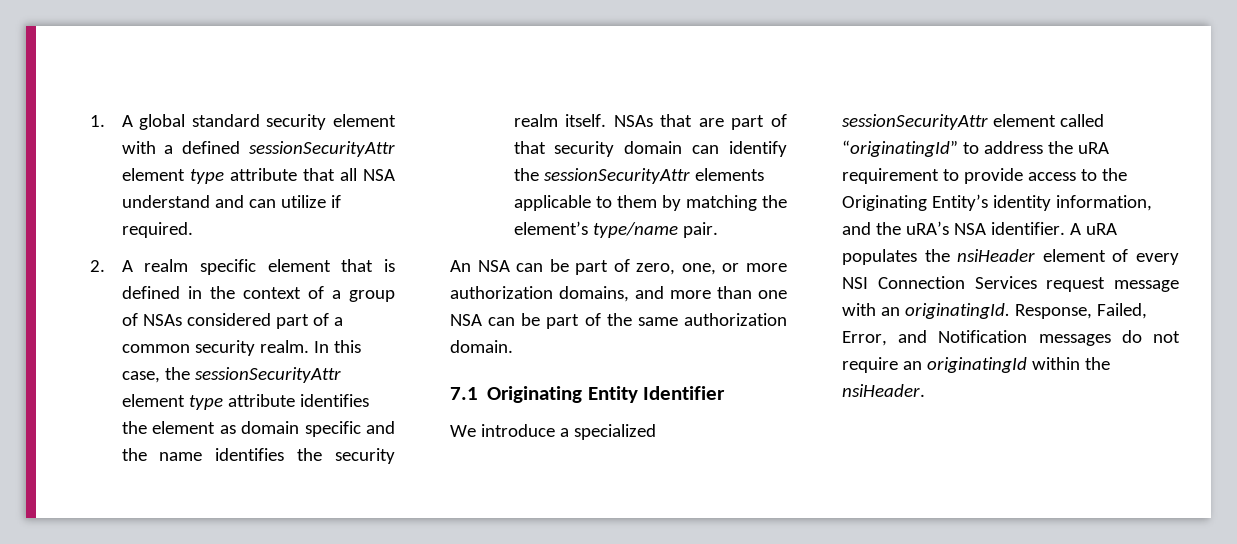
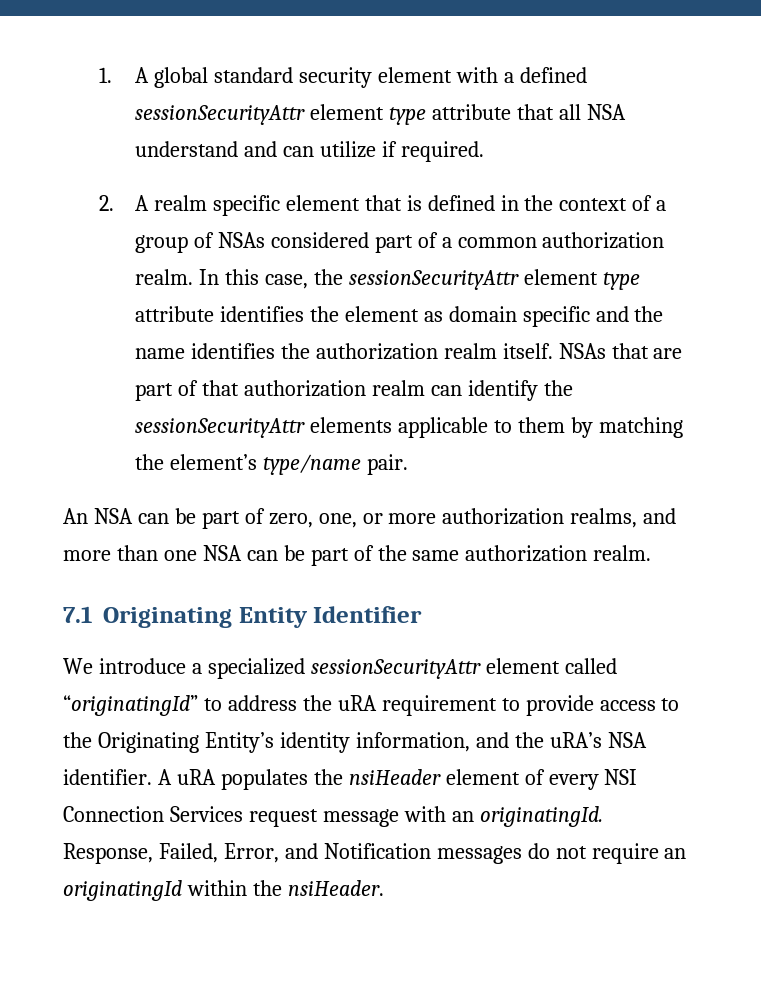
- 2. A realm specific element that is defined in the context of a group of NSAs considered part of a common security realm.
+ 2. A realm specific element that is defined in the context of a group of NSAs considered part of a common authorization realm.
- In this case, the sessionSecurityAttr element type attribute identifies the element as domain specific and the name identifies the security realm itself.
+ In this case, the sessionSecurityAttr element type attribute identifies the element as domain specific and the name identifies the authorization realm itself.
- NSAs that are part of that security domain can identify the sessionSecurityAttr elements applicable to them by matching the element’s type/name pair.
+ NSAs that are part of that authorization realm can identify the sessionSecurityAttr elements applicable to them by matching the element’s type/name pair.
- An NSA can be part of zero, one, or more authorization domains, and more than one NSA can be part of the same authorization domain.
+ An NSA can be part of zero, one, or more authorization realms, and more than one NSA can be part of the same authorization realm.

